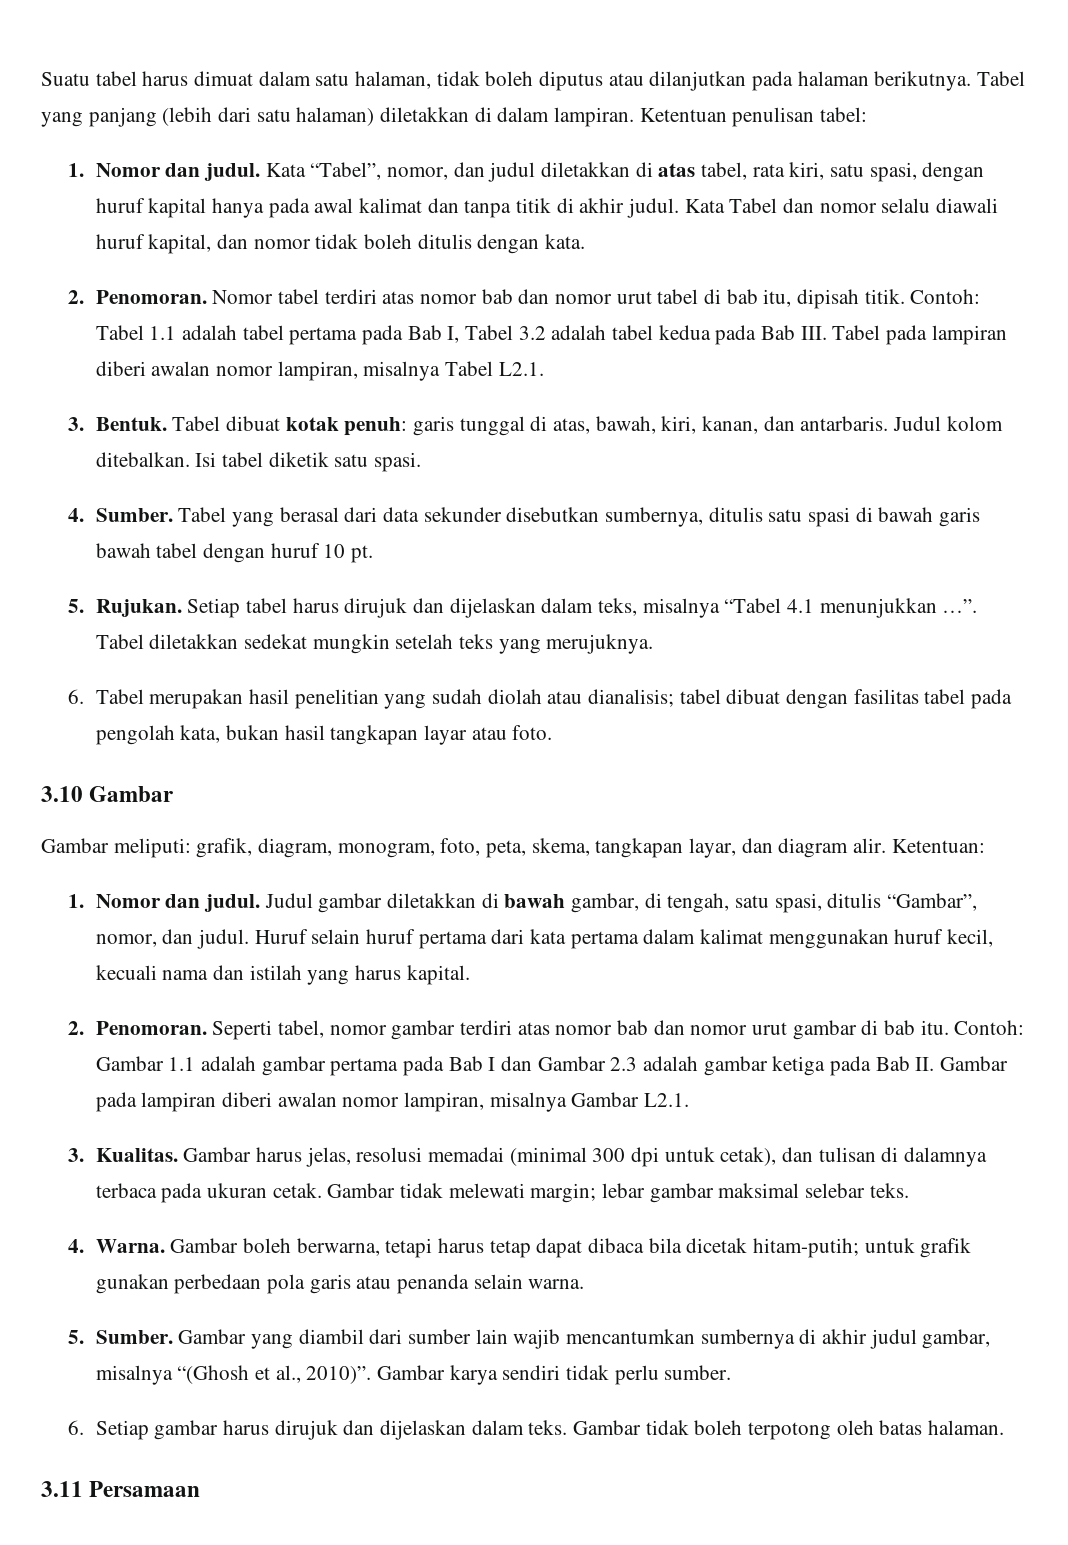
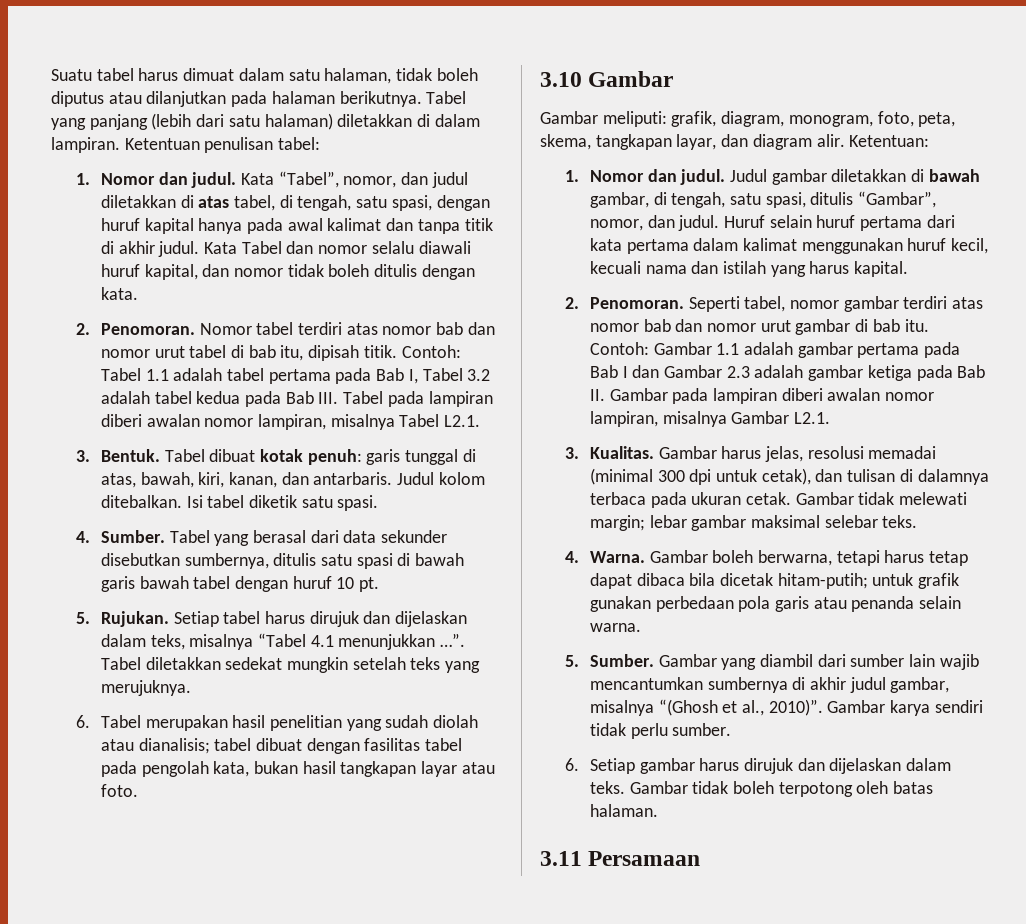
- Kata “Tabel”, nomor, dan judul diletakkan di atas tabel, rata kiri, satu spasi, dengan huruf kapital hanya pada awal kalimat dan tanpa titik di akhir judul.
+ Kata “Tabel”, nomor, dan judul diletakkan di atas tabel, di tengah, satu spasi, dengan huruf kapital hanya pada awal kalimat dan tanpa titik di akhir judul.

